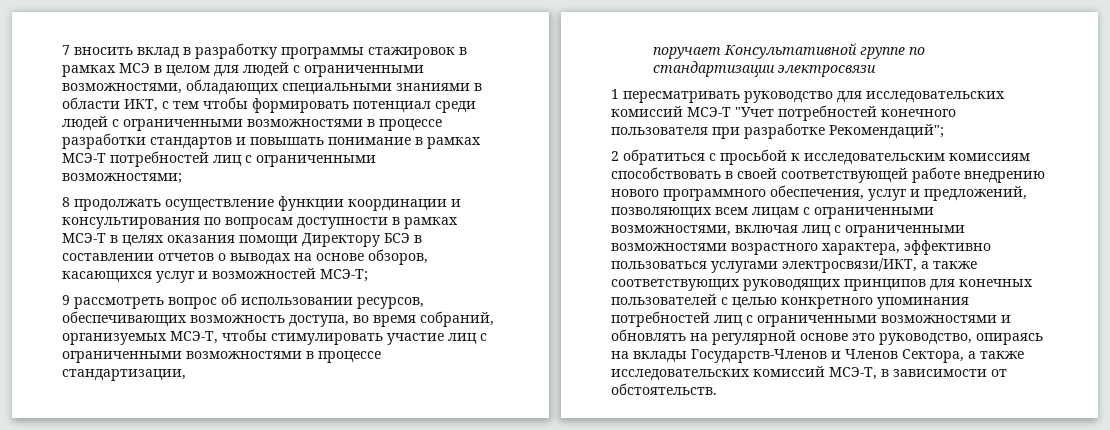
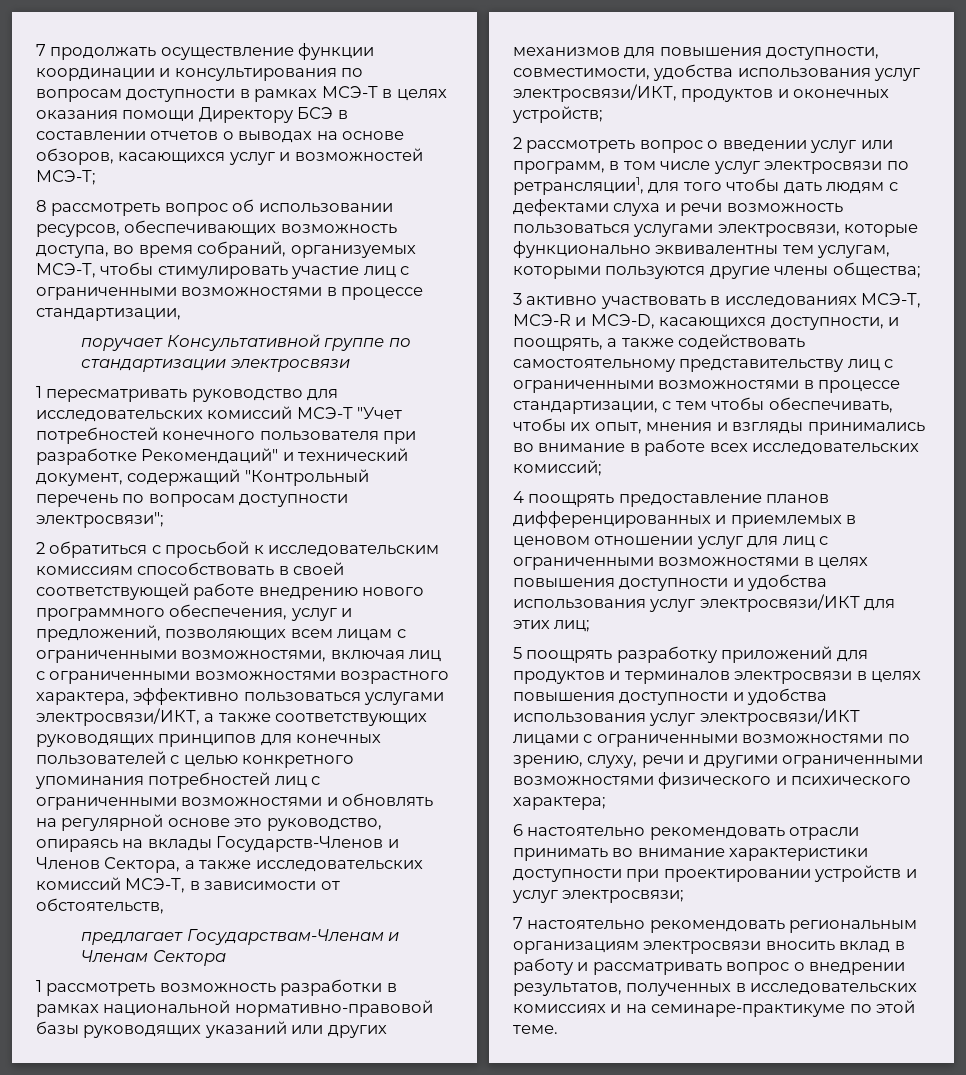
- 7 вносить вклад в разработку программы стажировок в рамках МСЭ в целом для людей с ограниченными возможностями, обладающих специальными знаниями в области ИКТ, с тем чтобы формировать потенциал среди людей с ограниченными возможностями в процессе разработки стандартов и повышать понимание в рамках МСЭ-Т потребностей лиц с ограниченными возможностями;
- 8 продолжать осуществление функции координации и консультирования по вопросам доступности в рамках МСЭ-Т в целях оказания помощи Директору БСЭ в составлении отчетов о выводах на основе обзоров, касающихся услуг и возможностей МСЭ-Т;
+ 7 продолжать осуществление функции координации и консультирования по вопросам доступности в рамках МСЭ-Т в целях оказания помощи Директору БСЭ в составлении отчетов о выводах на основе обзоров, касающихся услуг и возможностей МСЭ-Т;
- 9 рассмотреть вопрос об использовании ресурсов, обеспечивающих возможность доступа, во время собраний, организуемых МСЭ-Т, чтобы стимулировать участие лиц с ограниченными возможностями в процессе стандартизации,
+ 8 рассмотреть вопрос об использовании ресурсов, обеспечивающих возможность доступа, во время собраний, организуемых МСЭ-Т, чтобы стимулировать участие лиц с ограниченными возможностями в процессе стандартизации,
- 1 пересматривать руководство для исследовательских комиссий МСЭ-Т "Учет потребностей конечного пользователя при разработке Рекомендаций";
+ 1 пересматривать руководство для исследовательских комиссий МСЭ-Т "Учет потребностей конечного пользователя при разработке Рекомендаций" и технический документ, содержащий "Контрольный перечень по вопросам доступности электросвязи";
- 2 обратиться с просьбой к исследовательским комиссиям способствовать в своей соответствующей работе внедрению нового программного обеспечения, услуг и предложений, позволяющих всем лицам с ограниченными возможностями, включая лиц с ограниченными возможностями возрастного характера, эффективно пользоваться услугами электросвязи/ИКТ, а также соответствующих руководящих принципов для конечных пользователей с целью конкретного упоминания потребностей лиц с ограниченными возможностями и обновлять на регулярной основе это руководство, опираясь на вклады Государств-Членов и Членов Сектора, а также исследовательских комиссий МСЭ-Т, в зависимости от обстоятельств.
+ 2 обратиться с просьбой к исследовательским комиссиям способствовать в своей соответствующей работе внедрению нового программного обеспечения, услуг и предложений, позволяющих всем лицам с ограниченными возможностями, включая лиц с ограниченными возможностями возрастного характера, эффективно пользоваться услугами электросвязи/ИКТ, а также соответствующих руководящих принципов для конечных пользователей с целью конкретного упоминания потребностей лиц с ограниченными возможностями и обновлять на регулярной основе это руководство, опираясь на вклады Государств-Членов и Членов Сектора, а также исследовательских комиссий МСЭ-Т, в зависимости от обстоятельств,
+ предлагает Государствам-Членам и Членам Сектора
+ 1 рассмотреть возможность разработки в рамках национальной нормативно-правовой базы руководящих указаний или других механизмов для повышения доступности, совместимости, удобства использования услуг электросвязи/ИКТ, продуктов и оконечных устройств;
+ 2 рассмотреть вопрос о введении услуг или программ, в том числе услуг электросвязи по ретрансляции1, для того чтобы дать людям с дефектами слуха и речи возможность пользоваться услугами электросвязи, которые функционально эквивалентны тем услугам, которыми пользуются другие члены общества;
+ 3 активно участвовать в исследованиях МСЭ-Т, МСЭ-R и МСЭ-D, касающихся доступности, и поощрять, а также содействовать самостоятельному представительству лиц с ограниченными возможностями в процессе стандартизации, с тем чтобы обеспечивать, чтобы их опыт, мнения и взгляды принимались во внимание в работе всех исследовательских комиссий;
+ 4 поощрять предоставление планов дифференцированных и приемлемых в ценовом отношении услуг для лиц с ограниченными возможностями в целях повышения доступности и удобства использования услуг электросвязи/ИКТ для этих лиц;
+ 5 поощрять разработку приложений для продуктов и терминалов электросвязи в целях повышения доступности и удобства использования услуг электросвязи/ИКТ лицами с ограниченными возможностями по зрению, слуху, речи и другими ограниченными возможностями физического и психического характера;
+ 6 настоятельно рекомендовать отрасли принимать во внимание характеристики доступности при проектировании устройств и услуг электросвязи;
+ 7 настоятельно рекомендовать региональным организациям электросвязи вносить вклад в работу и рассматривать вопрос о внедрении результатов, полученных в исследовательских комиссиях и на семинаре-практикуме по этой теме.

